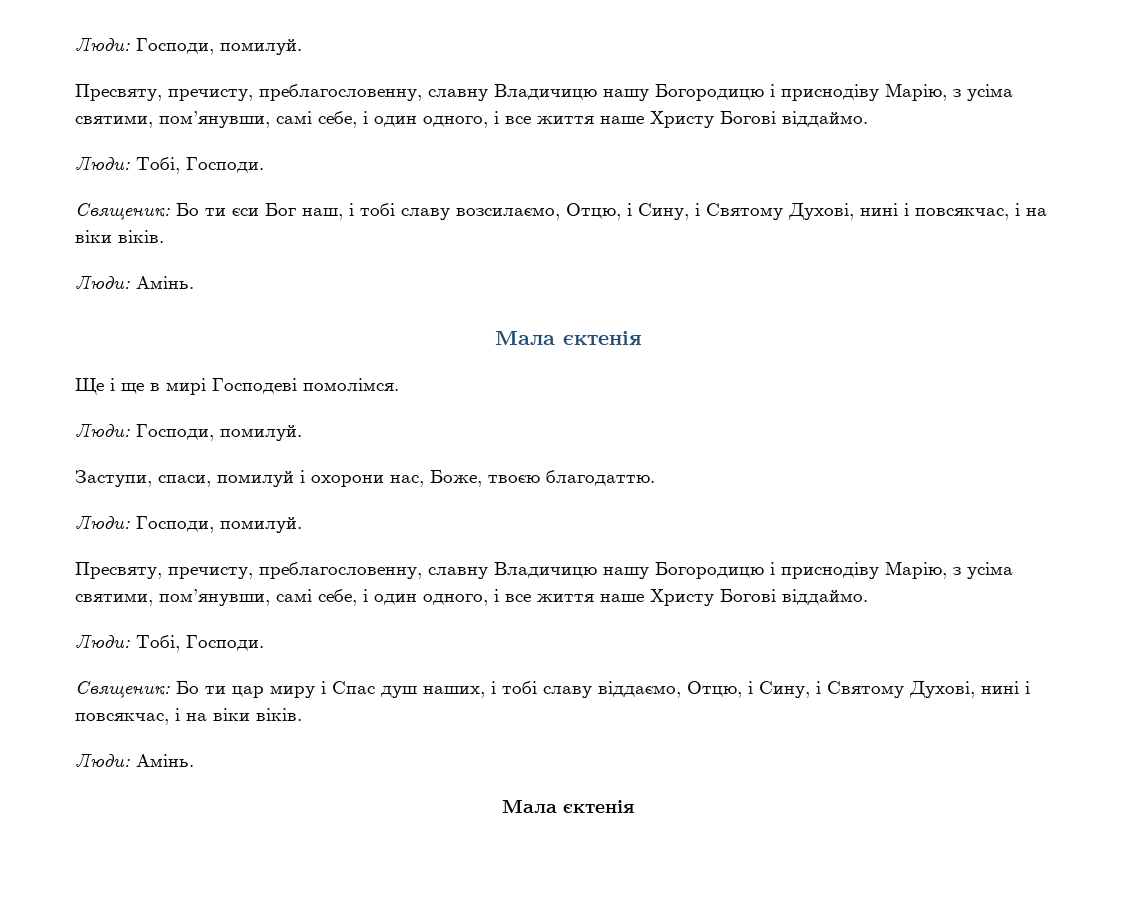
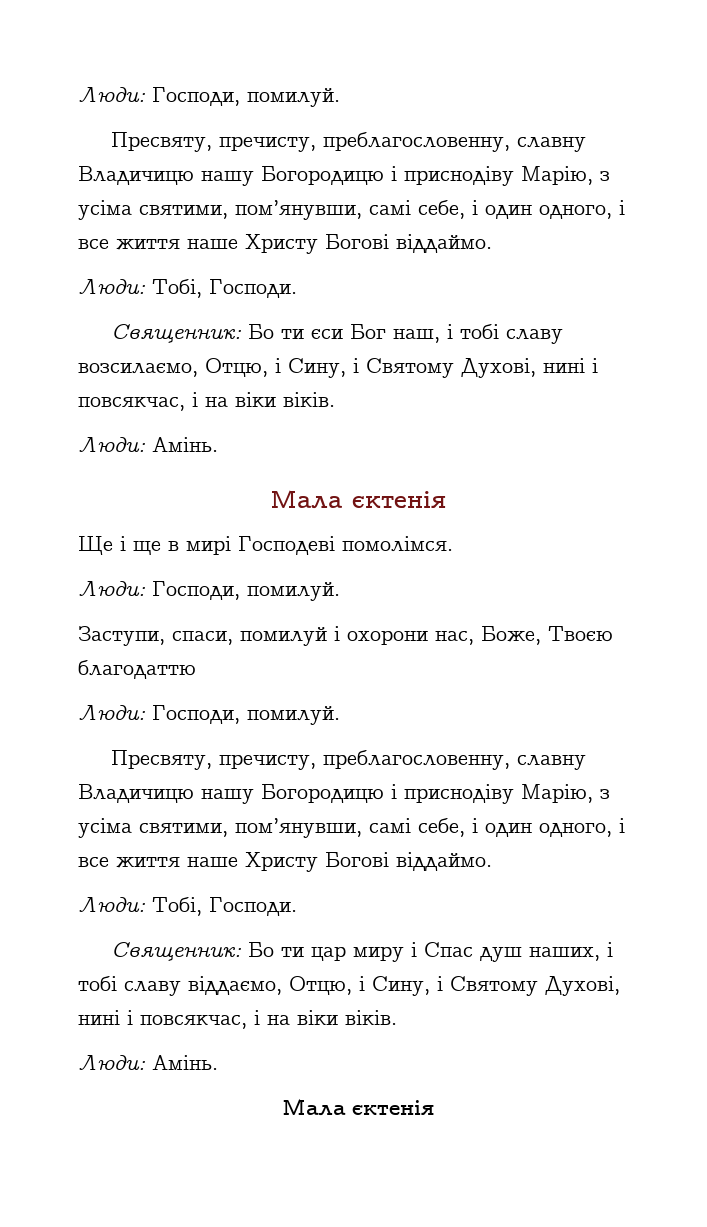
- Священик: Бо ти єси Бог наш, і тобі славу возсилаємо, Отцю, і Сину, і Святому Духові, нині і повсякчас, і на віки віків.
+ Священник: Бо ти єси Бог наш, і тобі славу возсилаємо, Отцю, і Сину, і Святому Духові, нині і повсякчас, і на віки віків.
- Заступи, спаси, помилуй і охорони нас, Боже, твоєю благодаттю.
+ Заступи, спаси, помилуй і охорони нас, Боже, Твоєю благодаттю
- Священик: Бо ти цар миру і Спас душ наших, і тобі славу віддаємо, Отцю, і Сину, і Святому Духові, нині і повсякчас, і на віки віків.
+ Священник: Бо ти цар миру і Спас душ наших, і тобі славу віддаємо, Отцю, і Сину, і Святому Духові, нині і повсякчас, і на віки віків.

